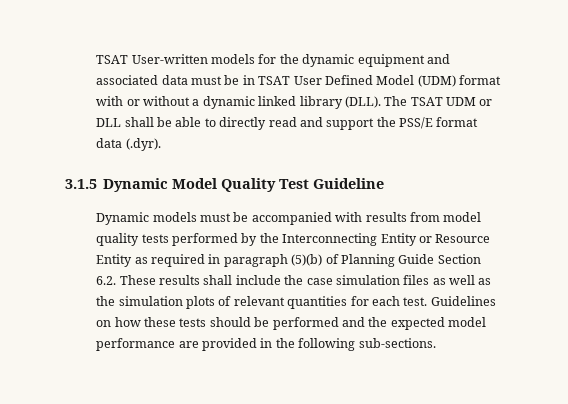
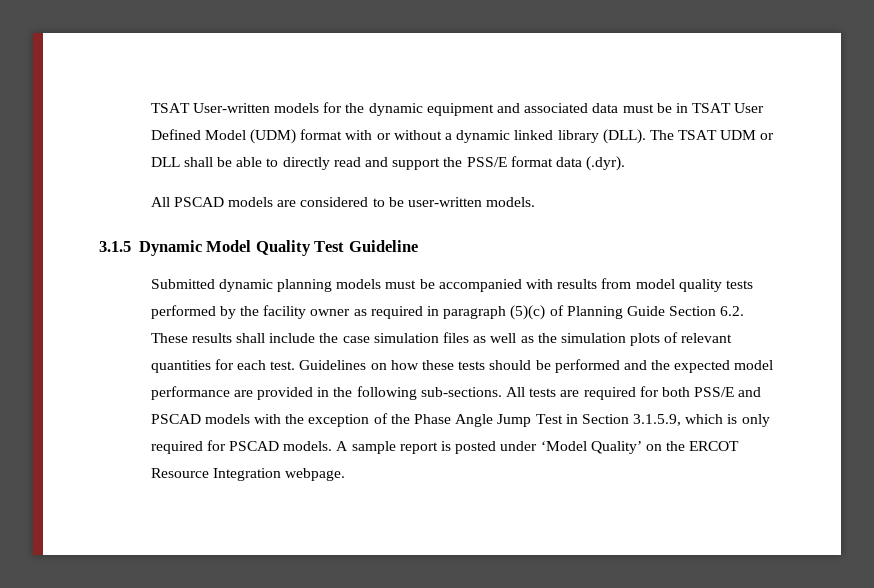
+ All PSCAD models are considered to be user-written models.
- Dynamic models must be accompanied with results from model quality tests performed by the Interconnecting Entity or Resource Entity as required in paragraph (5)(b) of Planning Guide Section 6.2. These results shall include the case simulation files as well as the simulation plots of relevant quantities for each test.
+ Submitted dynamic planning models must be accompanied with results from model quality tests performed by the facility owner as required in paragraph (5)(c) of Planning Guide Section 6.2. These results shall include the case simulation files as well as the simulation plots of relevant quantities for each test.
+ All tests are required for both PSS/E and PSCAD models with the exception of the Phase Angle Jump Test in Section 3.1.5.9, which is only required for PSCAD models. A sample report is posted under ‘Model Quality’ on the ERCOT Resource Integration webpage.

